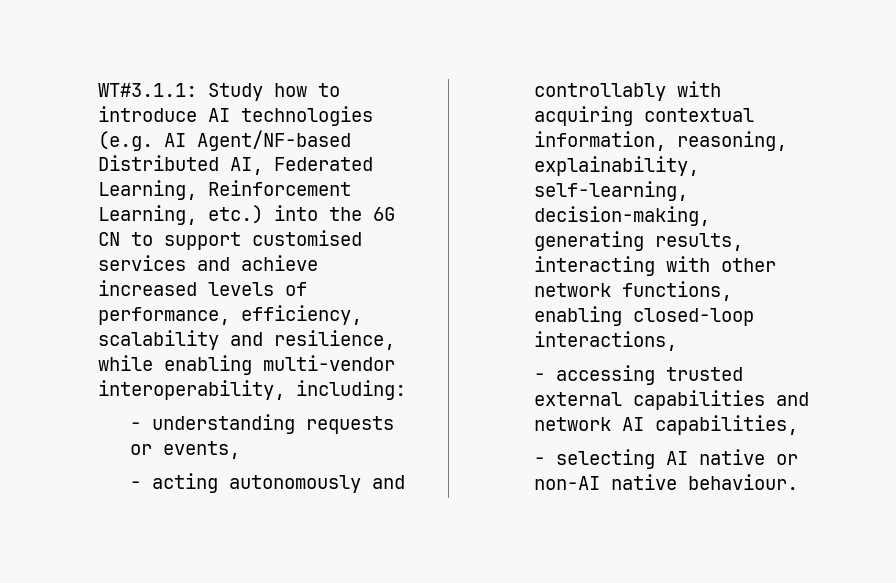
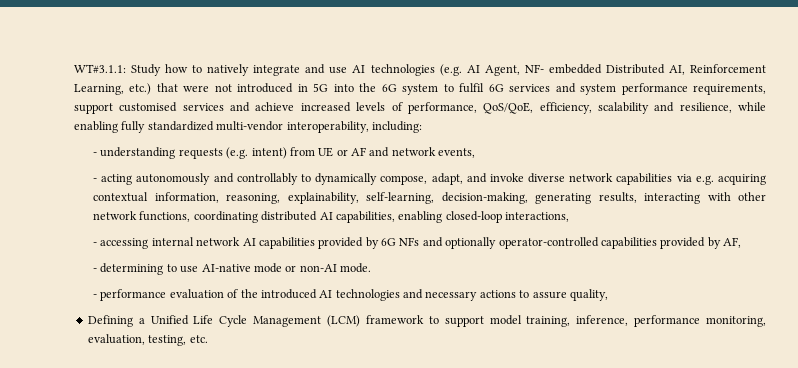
- WT#3.1.1: Study how to introduce AI technologies (e.g. AI Agent/NF-based Distributed AI, Federated Learning, Reinforcement Learning, etc.) into the 6G CN to support customised services and achieve increased levels of performance, efficiency, scalability and resilience, while enabling multi-vendor interoperability, including:
+ WT#3.1.1: Study how to natively integrate and use AI technologies (e.g. AI Agent, NF- embedded Distributed AI, Reinforcement Learning, etc.) that were not introduced in 5G into the 6G system to fulfil 6G services and system performance requirements, support customised services and achieve increased levels of performance, QoS/QoE, efficiency, scalability and resilience, while enabling fully standardized multi-vendor interoperability, including:
- - understanding requests or events,
+ - understanding requests (e.g. intent) from UE or AF and network events,
- - acting autonomously and controllably with acquiring contextual information, reasoning, explainability, self-learning, decision-making, generating results, interacting with other network functions, enabling closed-loop interactions,
+ - acting autonomously and controllably to dynamically compose, adapt, and invoke diverse network capabilities via e.g. acquiring contextual information, reasoning, explainability, self-learning, decision-making, generating results, interacting with other network functions, coordinating distributed AI capabilities, enabling closed-loop interactions,
- - accessing trusted external capabilities and network AI capabilities,
- - selecting AI native or non-AI native behaviour.
+ - accessing internal network AI capabilities provided by 6G NFs and optionally operator-controlled capabilities provided by AF,
+ - determining to use AI-native mode or non-AI mode.
+ - performance evaluation of the introduced AI technologies and necessary actions to assure quality,
+ Defining a Unified Life Cycle Management (LCM) framework to support model training, inference, performance monitoring, evaluation, testing, etc.

